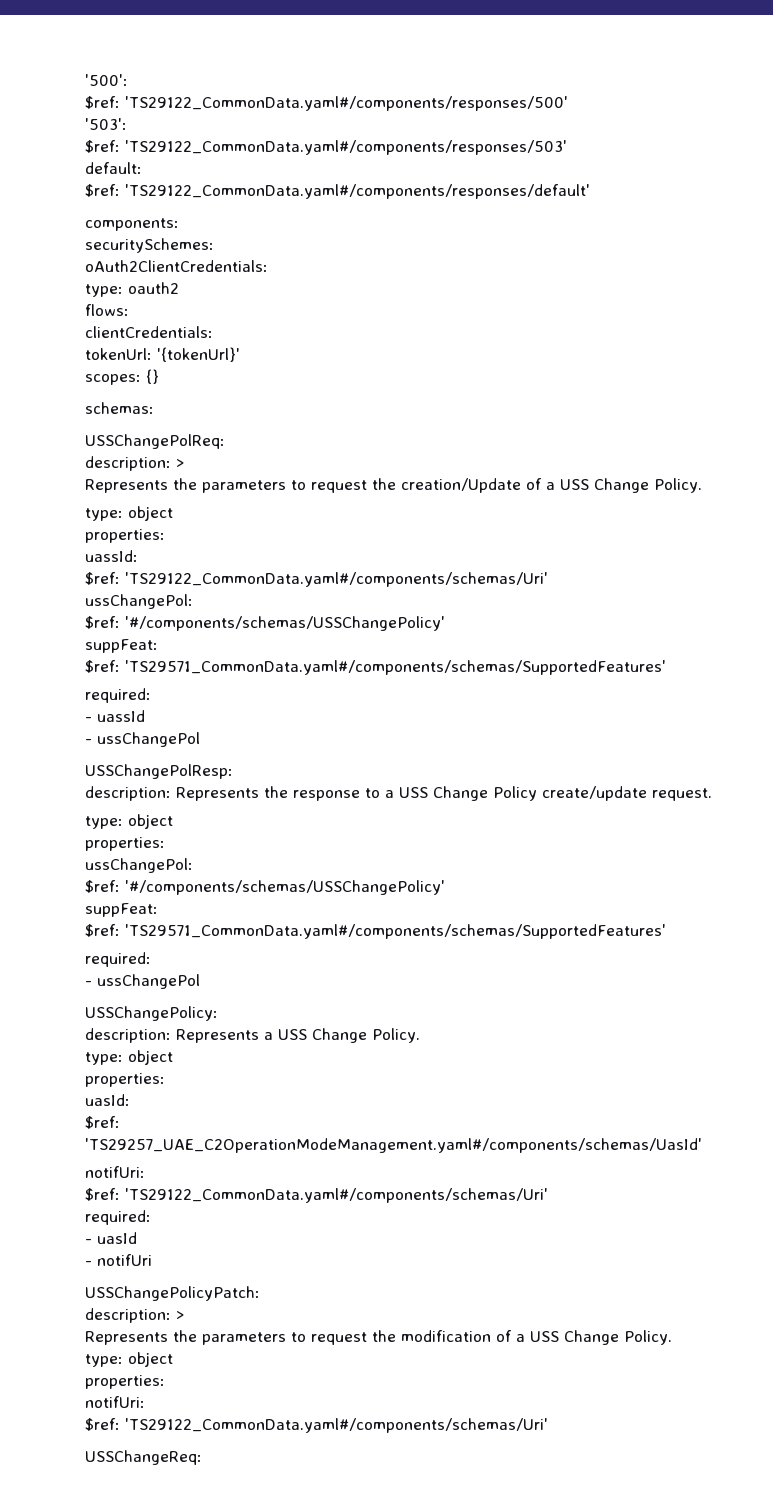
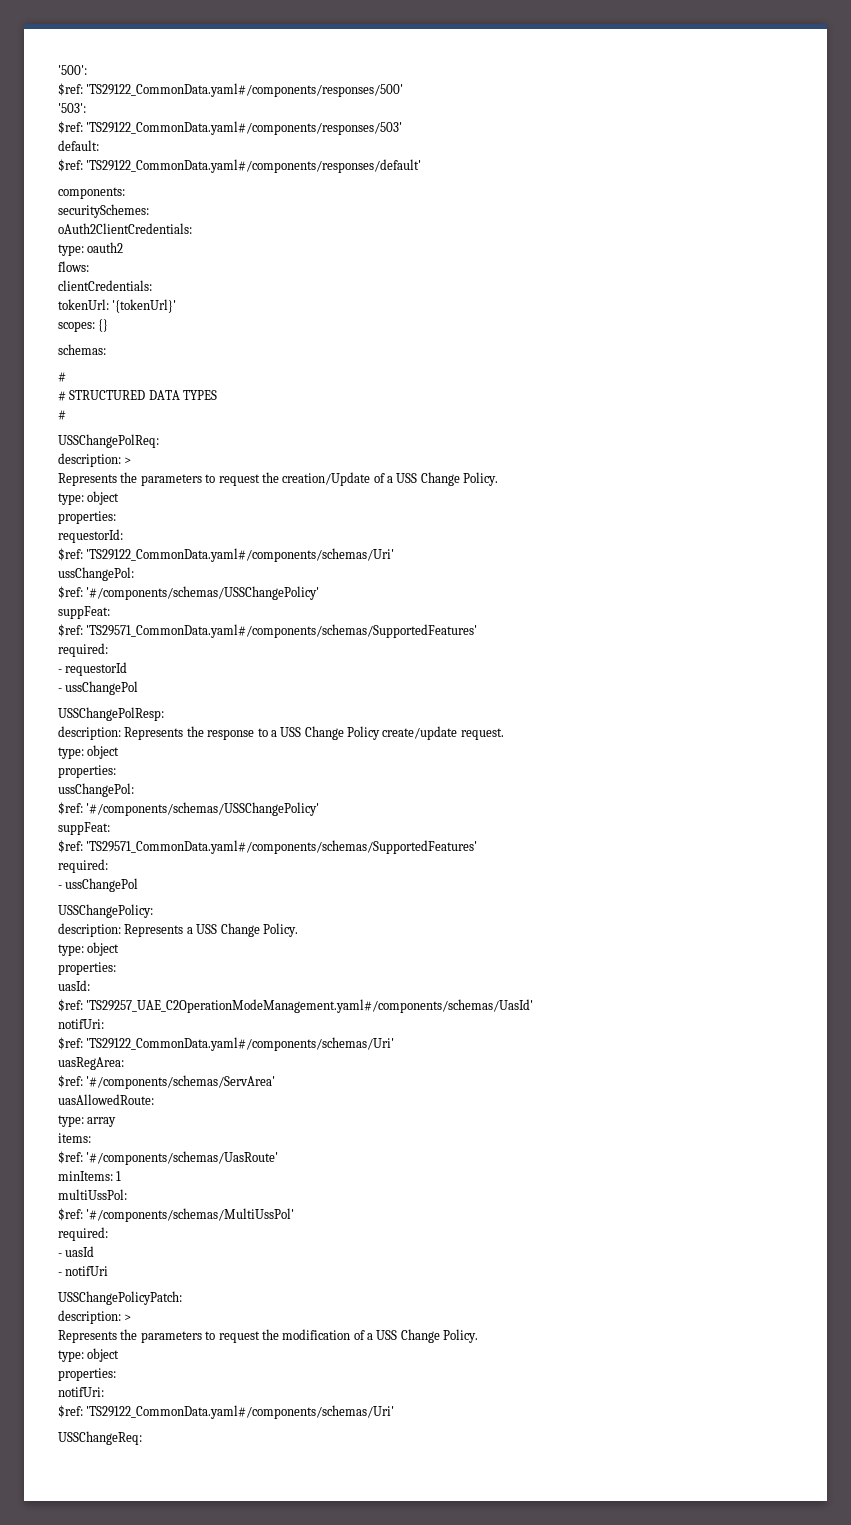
  schemas:
+ #
+ # STRUCTURED DATA TYPES
+ #
- uassId:
+ requestorId:
- - uassId
+ - requestorId
+ uasRegArea:
+ $ref: '#/components/schemas/ServArea'
+ uasAllowedRoute:
+ type: array
+ items:
+ $ref: '#/components/schemas/UasRoute'
+ minItems: 1
+ multiUssPol:
+ $ref: '#/components/schemas/MultiUssPol'

